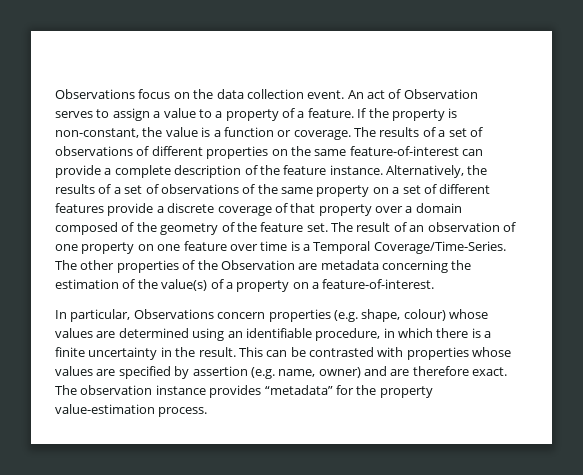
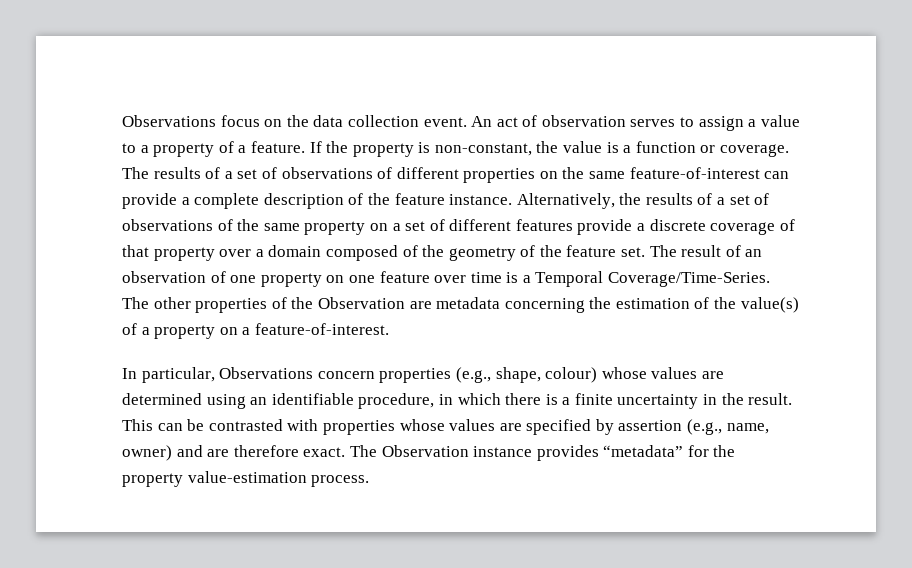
- An act of Observation serves to assign a value to a property of a feature.
+ An act of observation serves to assign a value to a property of a feature.
- In particular, Observations concern properties (e.g. shape, colour) whose values are determined using an identifiable procedure, in which there is a finite uncertainty in the result.
+ In particular, Observations concern properties (e.g., shape, colour) whose values are determined using an identifiable procedure, in which there is a finite uncertainty in the result.
- This can be contrasted with properties whose values are specified by assertion (e.g. name, owner) and are therefore exact.
+ This can be contrasted with properties whose values are specified by assertion (e.g., name, owner) and are therefore exact.
- The observation instance provides “metadata” for the property value-estimation process.
+ The Observation instance provides “metadata” for the property value-estimation process.

